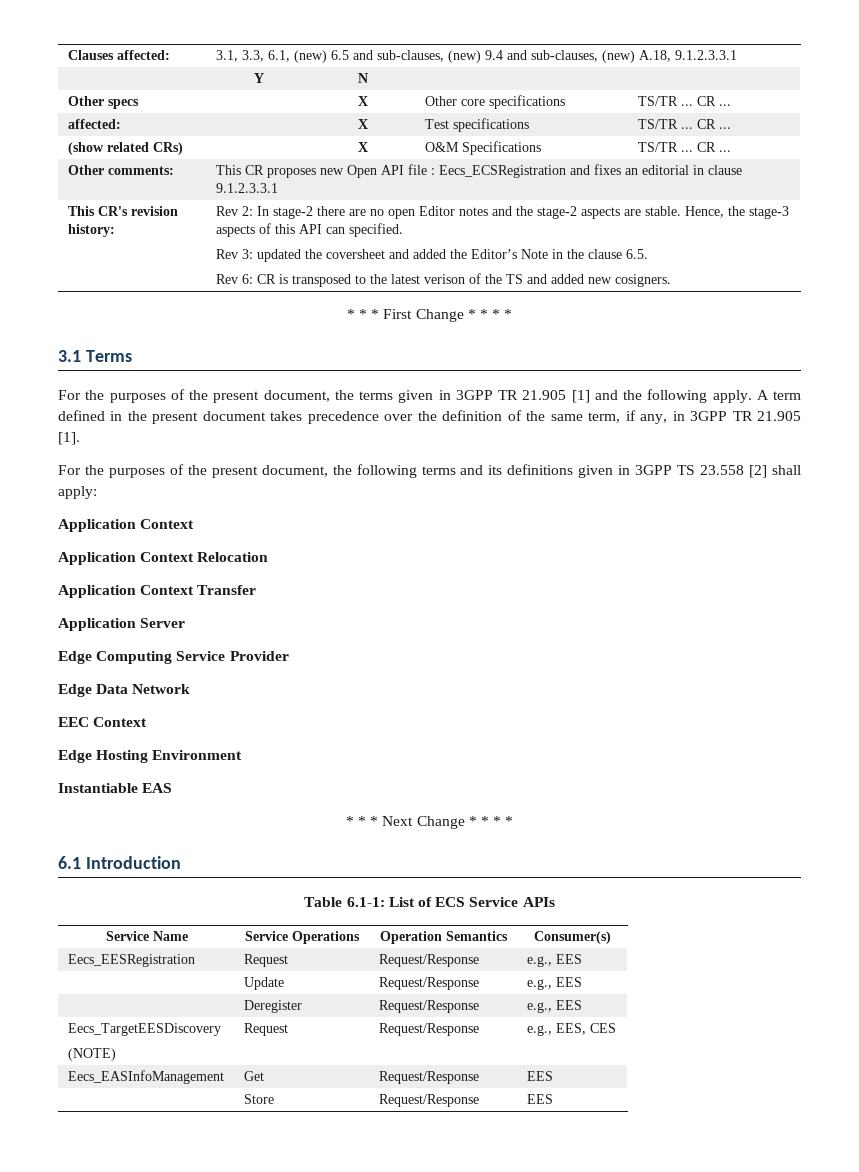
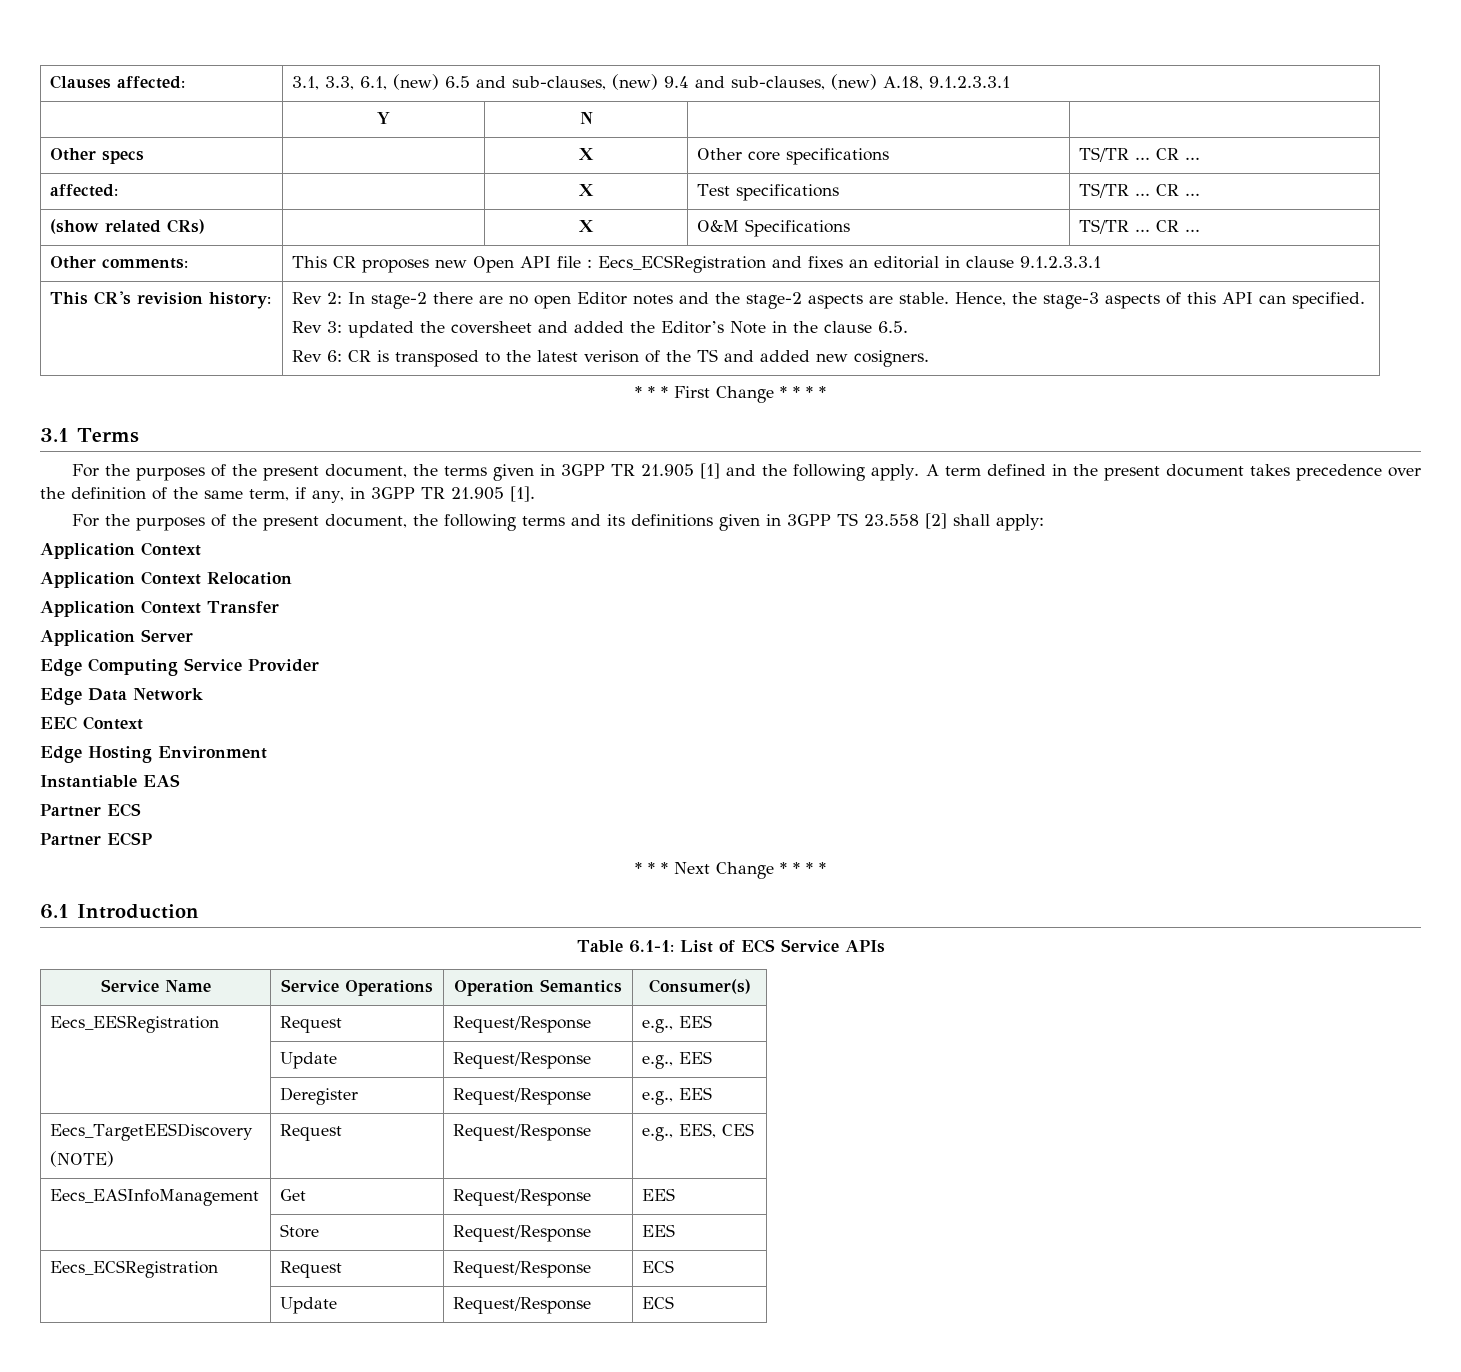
+ Partner ECS
+ Partner ECSP
+ Eecs_ECSRegistration | Request | Request/Response | ECS
+ | Update | Request/Response | ECS

